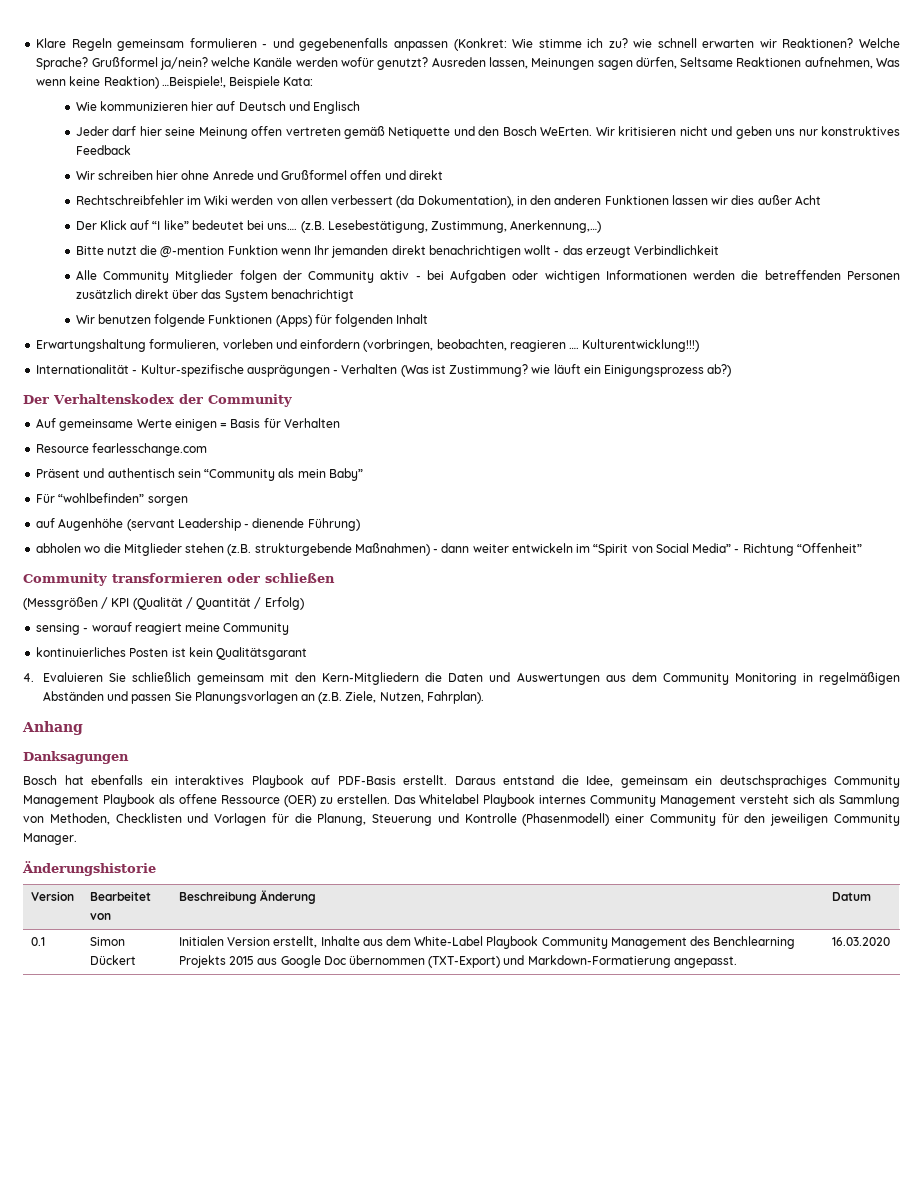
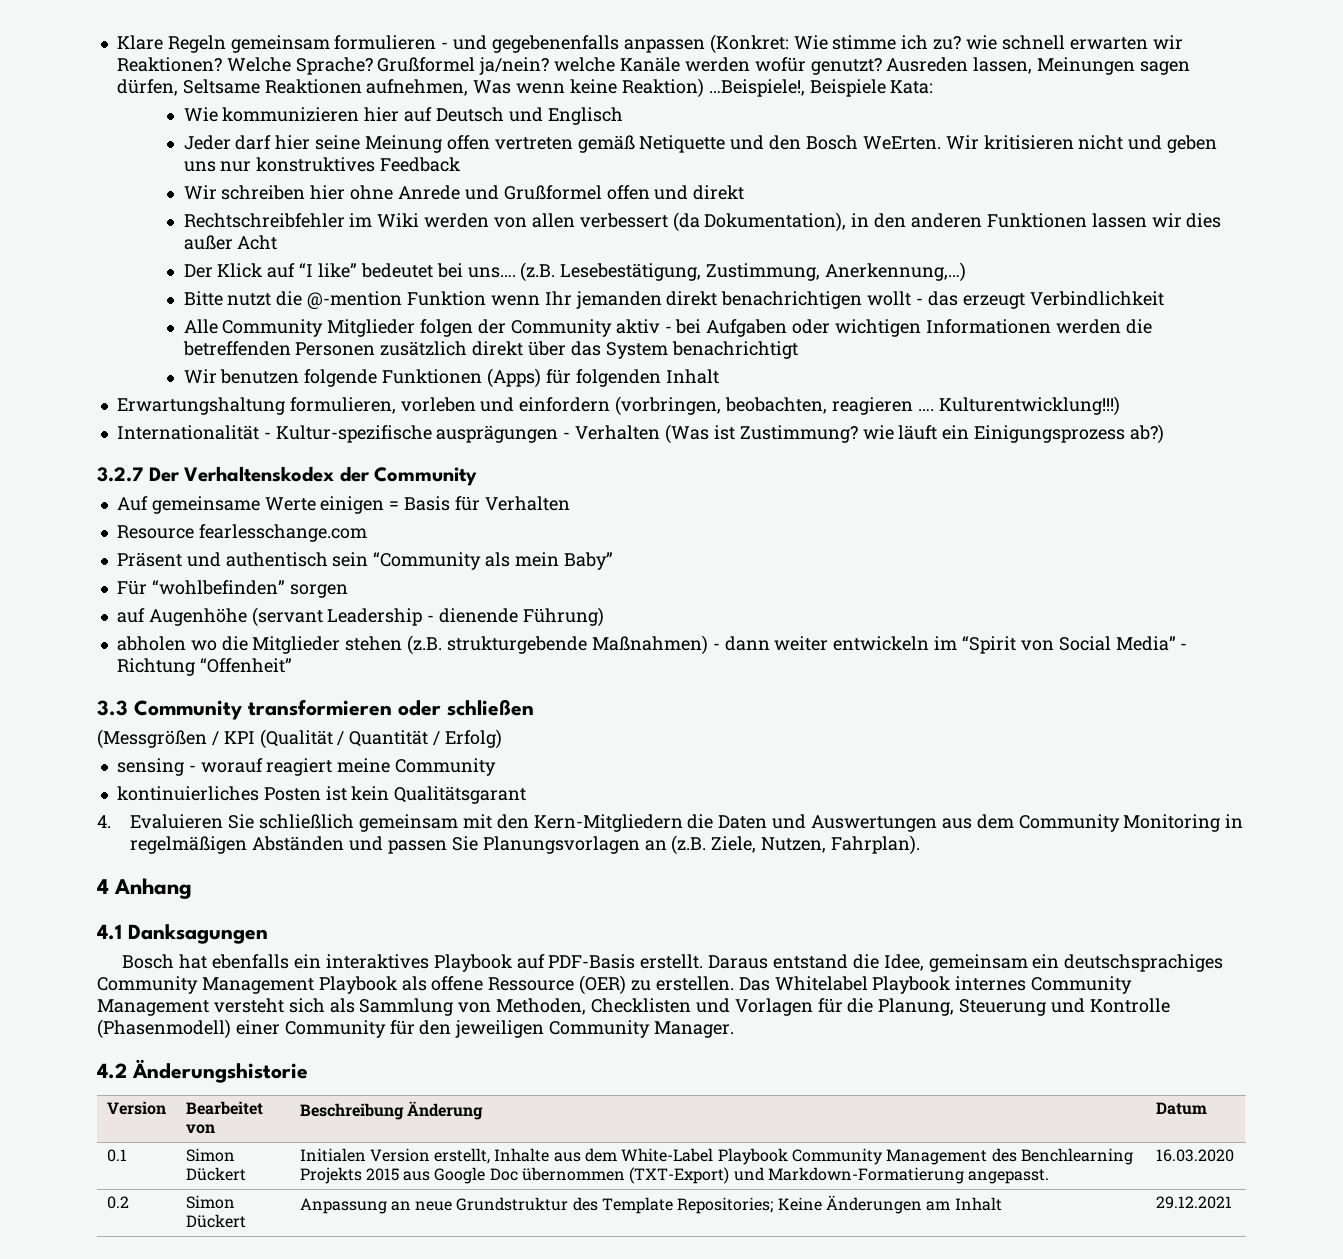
- Der Verhaltenskodex der Community
+ 3.2.7 Der Verhaltenskodex der Community
- Community transformieren oder schließen
+ 3.3 Community transformieren oder schließen
- Anhang
+ 4 Anhang
- Danksagungen
+ 4.1 Danksagungen
- Änderungshistorie
+ 4.2 Änderungshistorie
+ 0.2 | Simon Dückert | Anpassung an neue Grundstruktur des Template Repositories; Keine Änderungen am Inhalt | 29.12.2021

